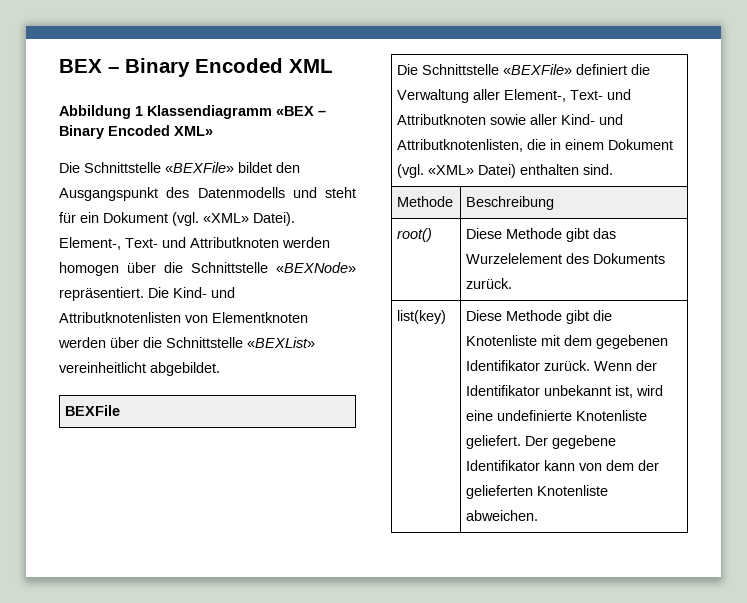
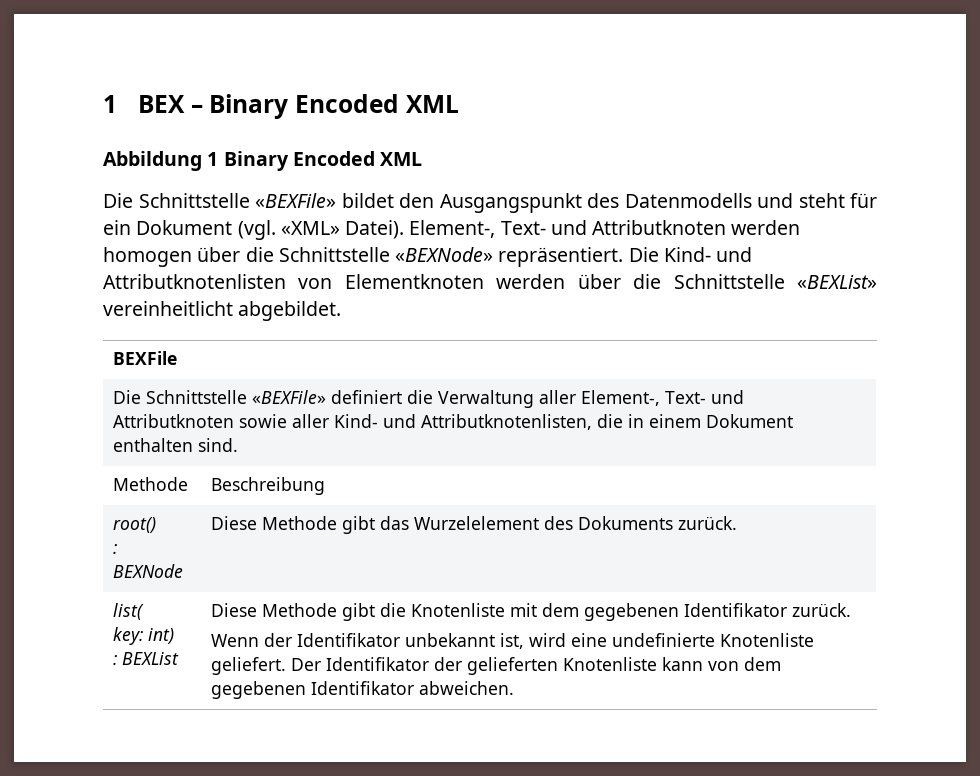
- BEX – Binary Encoded XML
+ 1 BEX – Binary Encoded XML
- Abbildung 1 Klassendiagramm «BEX – Binary Encoded XML»
+ Abbildung 1 Binary Encoded XML
- Die Schnittstelle «BEXFile» definiert die Verwaltung aller Element-, Text- und Attributknoten sowie aller Kind- und Attributknotenlisten, die in einem Dokument (vgl. «XML» Datei) enthalten sind.
+ Die Schnittstelle «BEXFile» definiert die Verwaltung aller Element-, Text- und Attributknoten sowie aller Kind- und Attributknotenlisten, die in einem Dokument enthalten sind.
- root() | Diese Methode gibt das Wurzelelement des Dokuments zurück.
+ root()
+ : BEXNode | Diese Methode gibt das Wurzelelement des Dokuments zurück.
- list(key) | Diese Methode gibt die Knotenliste mit dem gegebenen Identifikator zurück. Wenn der Identifikator unbekannt ist, wird eine undefinierte Knotenliste geliefert. Der gegebene Identifikator kann von dem der gelieferten Knotenliste abweichen.
+ list(
+ key: int)
+ : BEXList | Diese Methode gibt die Knotenliste mit dem gegebenen Identifikator zurück.
+ Wenn der Identifikator unbekannt ist, wird eine undefinierte Knotenliste geliefert. Der Identifikator der gelieferten Knotenliste kann von dem gegebenen Identifikator abweichen.

